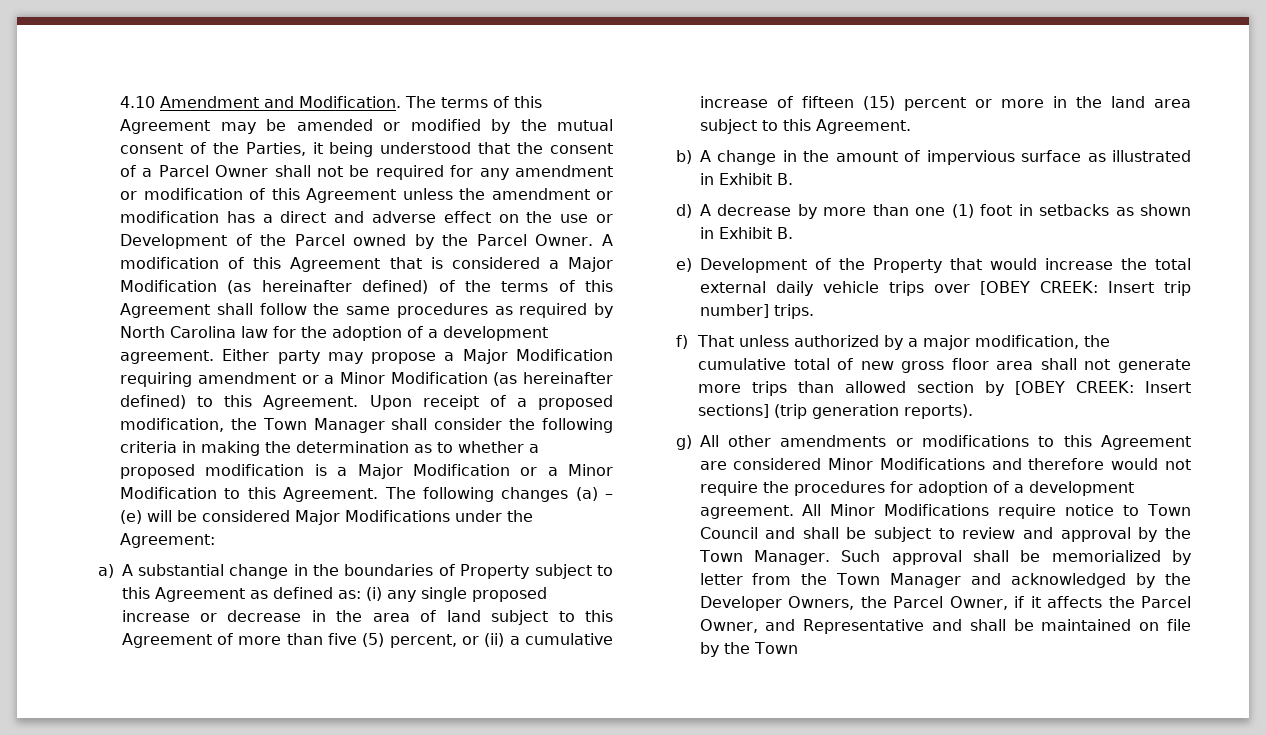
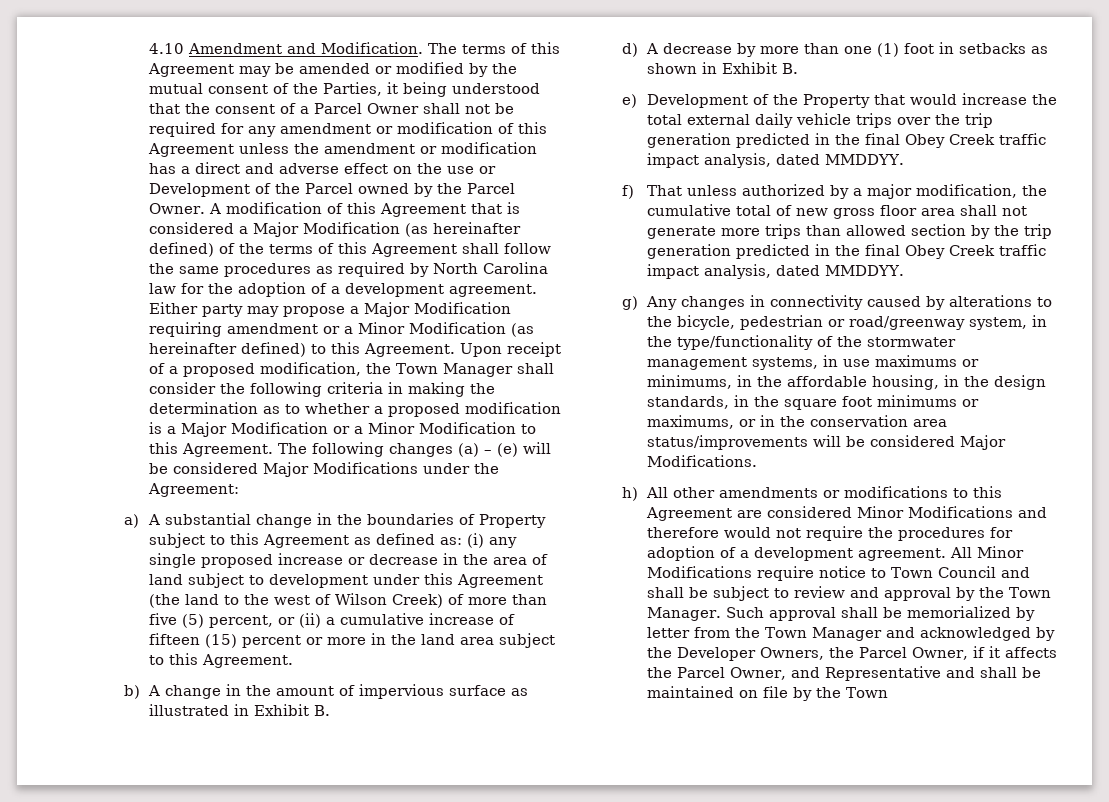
- a) A substantial change in the boundaries of Property subject to this Agreement as defined as: (i) any single proposed increase or decrease in the area of land subject to this Agreement of more than five (5) percent, or (ii) a cumulative increase of fifteen (15) percent or more in the land area subject to this Agreement.
+ a) A substantial change in the boundaries of Property subject to this Agreement as defined as: (i) any single proposed increase or decrease in the area of land subject to development under this Agreement (the land to the west of Wilson Creek) of more than five (5) percent, or (ii) a cumulative increase of fifteen (15) percent or more in the land area subject to this Agreement.
- e) Development of the Property that would increase the total external daily vehicle trips over [OBEY CREEK: Insert trip number] trips.
+ e) Development of the Property that would increase the total external daily vehicle trips over the trip generation predicted in the final Obey Creek traffic impact analysis, dated MMDDYY.
- f) That unless authorized by a major modification, the cumulative total of new gross floor area shall not generate more trips than allowed section by [OBEY CREEK: Insert sections] (trip generation reports).
- g) All other amendments or modifications to this Agreement are considered Minor Modifications and therefore would not require the procedures for adoption of a development agreement.
+ f) That unless authorized by a major modification, the cumulative total of new gross floor area shall not generate more trips than allowed section by the trip generation predicted in the final Obey Creek traffic impact analysis, dated MMDDYY.
+ g) Any changes in connectivity caused by alterations to the bicycle, pedestrian or road/greenway system, in the type/functionality of the stormwater management systems, in use maximums or minimums, in the affordable housing, in the design standards, in the square foot minimums or maximums, or in the conservation area status/improvements will be considered Major Modifications.
+ h) All other amendments or modifications to this Agreement are considered Minor Modifications and therefore would not require the procedures for adoption of a development agreement.

